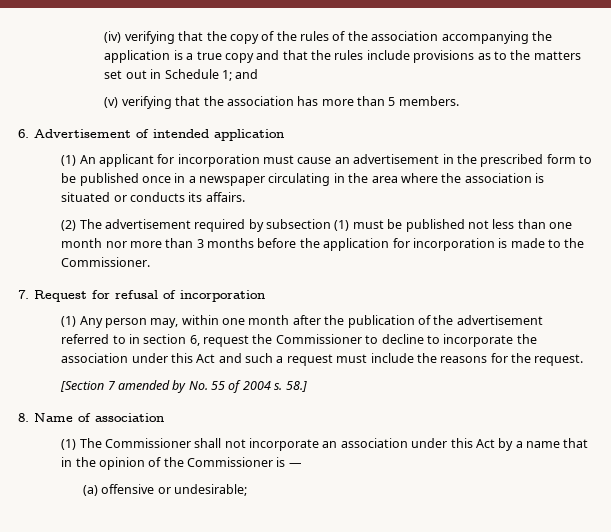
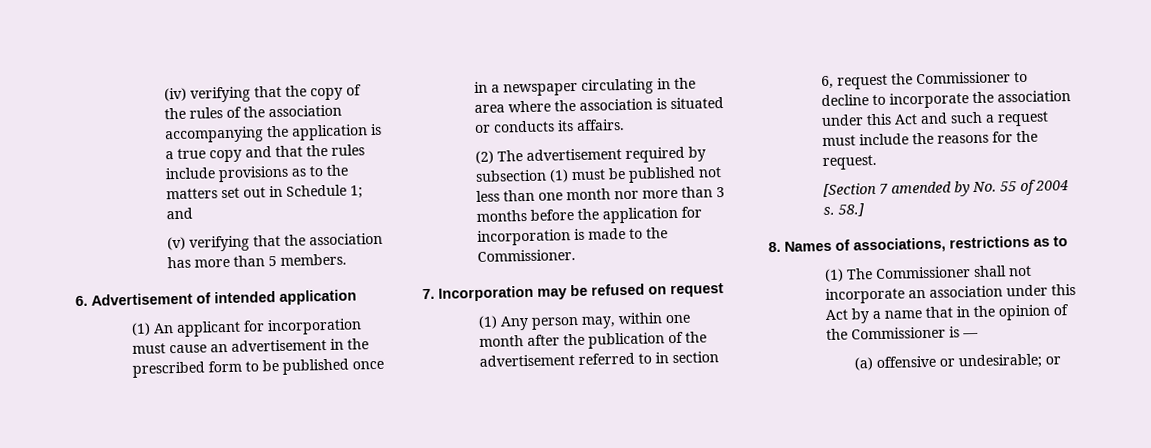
- 7. Request for refusal of incorporation
+ 7. Incorporation may be refused on request
- 8. Name of association
+ 8. Names of associations, restrictions as to
- (a) offensive or undesirable;
+ (a) offensive or undesirable; or

